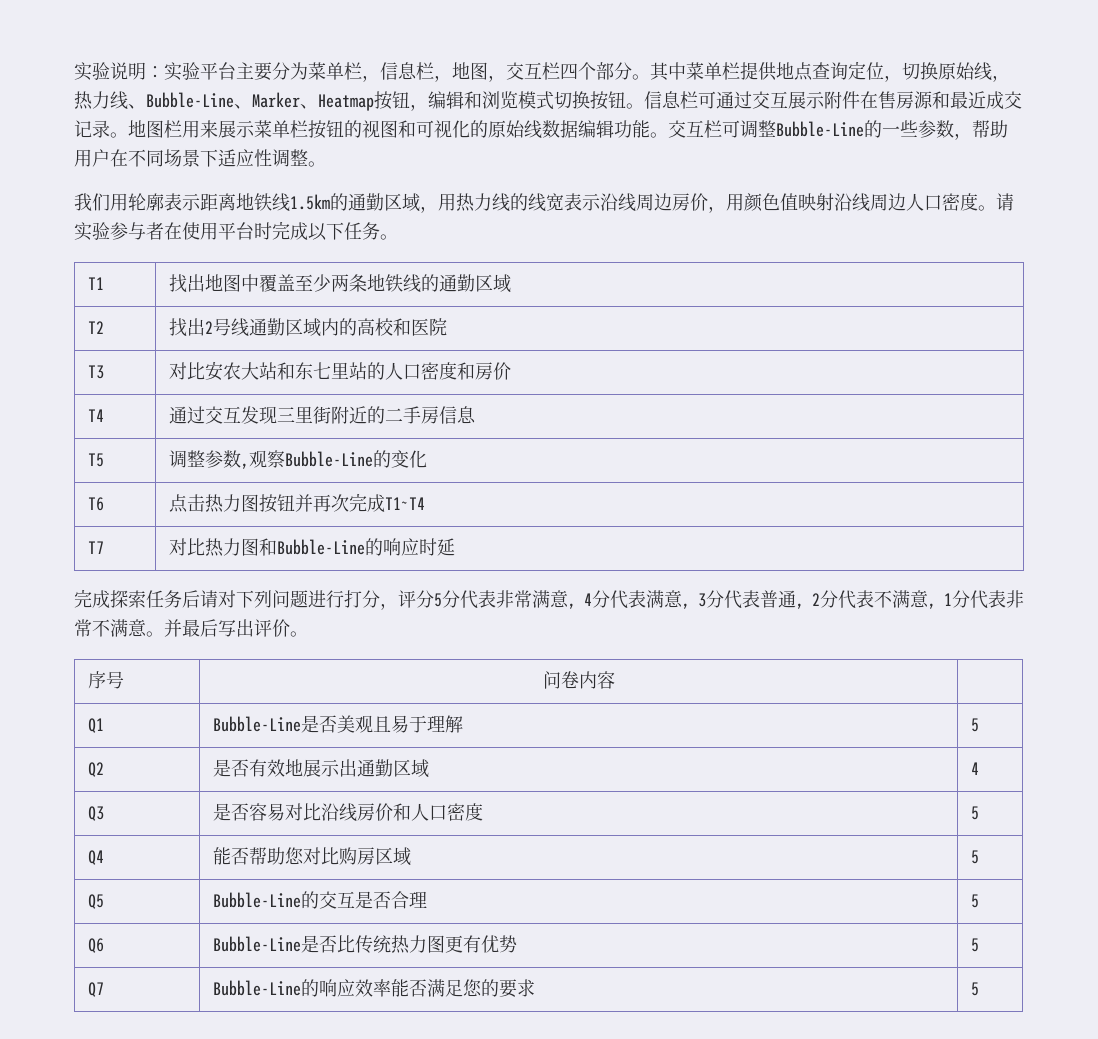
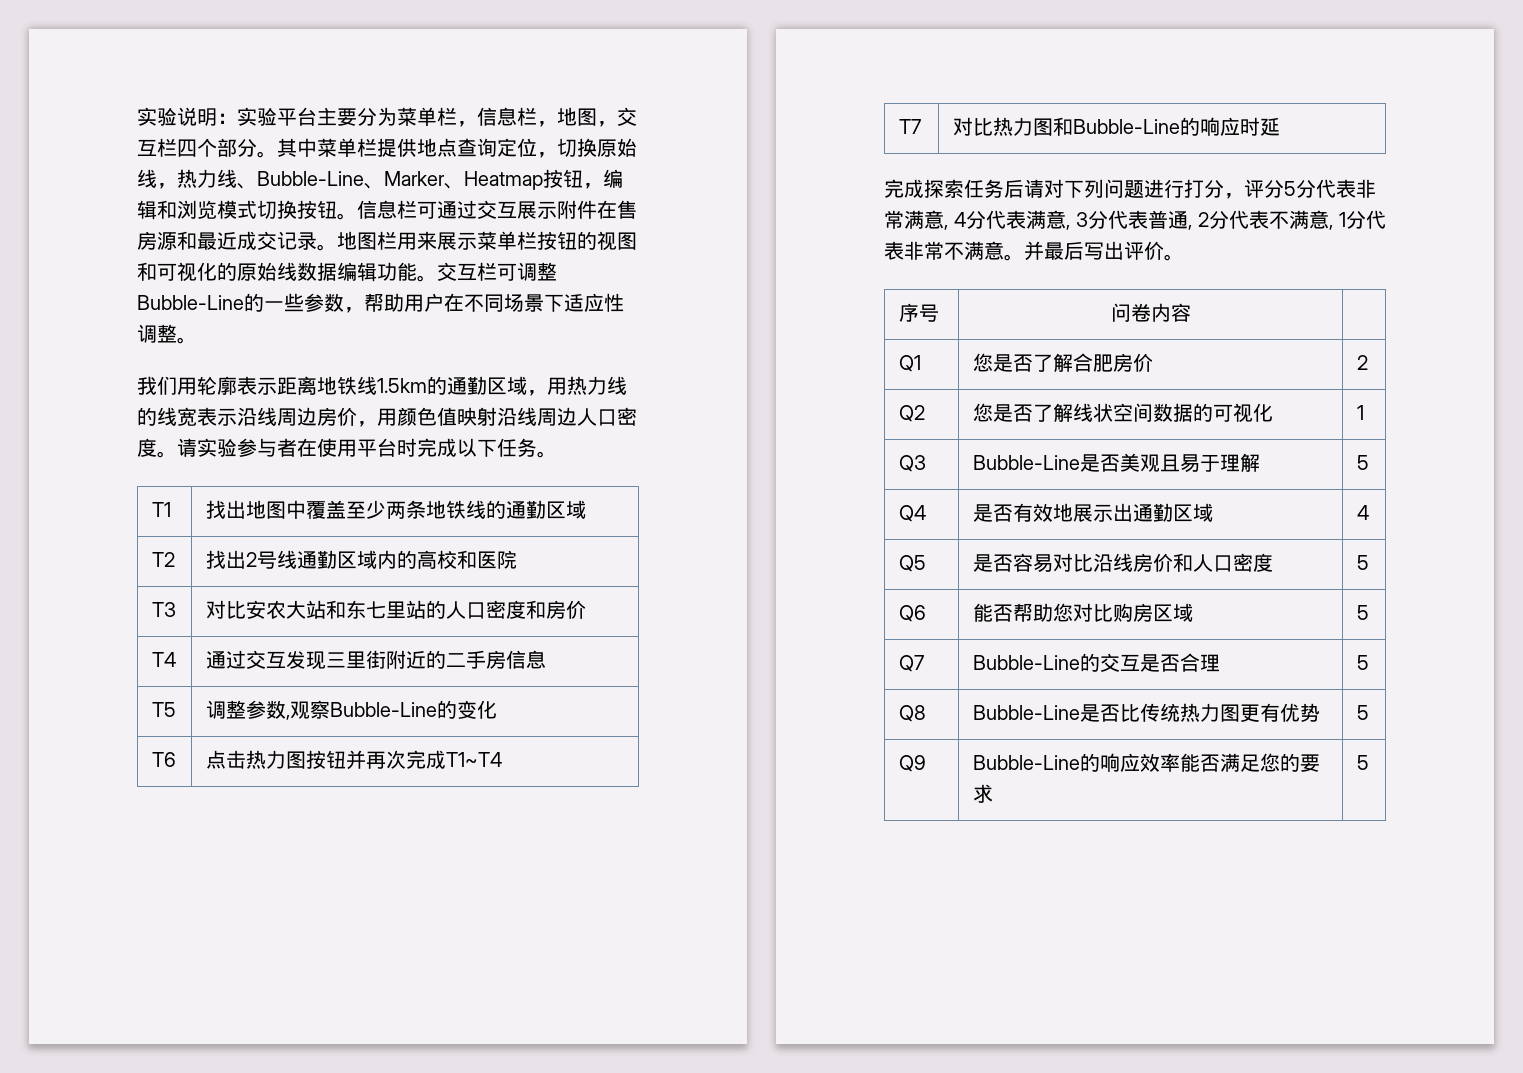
- Q1 | Bubble-Line是否美观且易于理解 | 5
+ Q1 | 您是否了解合肥房价 | 2
+ Q2 | 您是否了解线状空间数据的可视化 | 1
+ Q3 | Bubble-Line是否美观且易于理解 | 5
- Q2 | 是否有效地展示出通勤区域 | 4
+ Q4 | 是否有效地展示出通勤区域 | 4
- Q3 | 是否容易对比沿线房价和人口密度 | 5
+ Q5 | 是否容易对比沿线房价和人口密度 | 5
- Q4 | 能否帮助您对比购房区域 | 5
+ Q6 | 能否帮助您对比购房区域 | 5
- Q5 | Bubble-Line的交互是否合理 | 5
+ Q7 | Bubble-Line的交互是否合理 | 5
- Q6 | Bubble-Line是否比传统热力图更有优势 | 5
+ Q8 | Bubble-Line是否比传统热力图更有优势 | 5
- Q7 | Bubble-Line的响应效率能否满足您的要求 | 5
+ Q9 | Bubble-Line的响应效率能否满足您的要求 | 5

